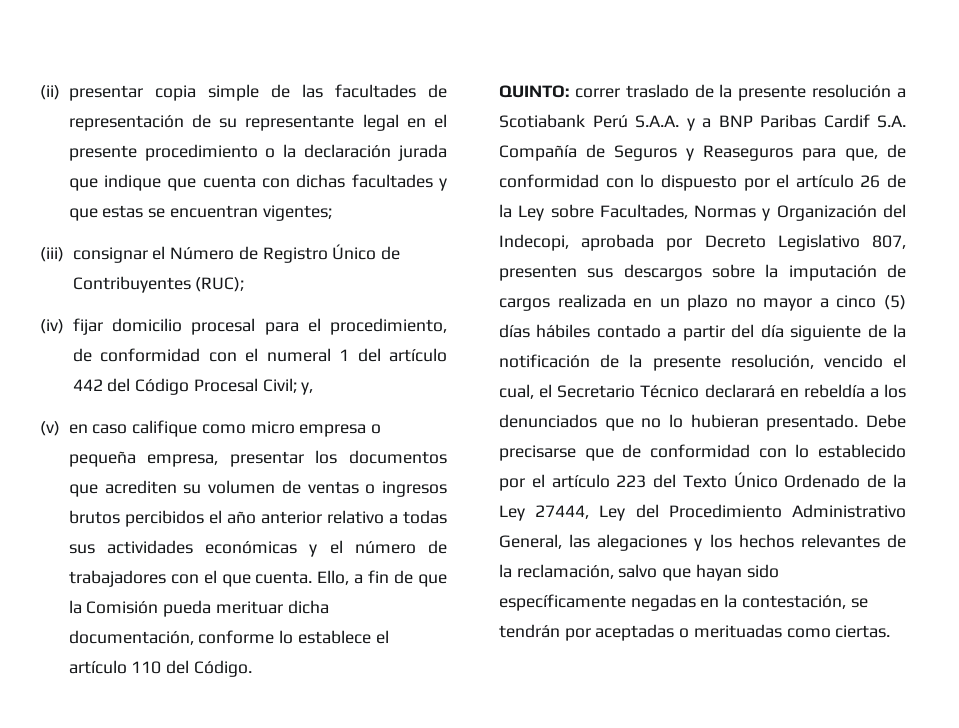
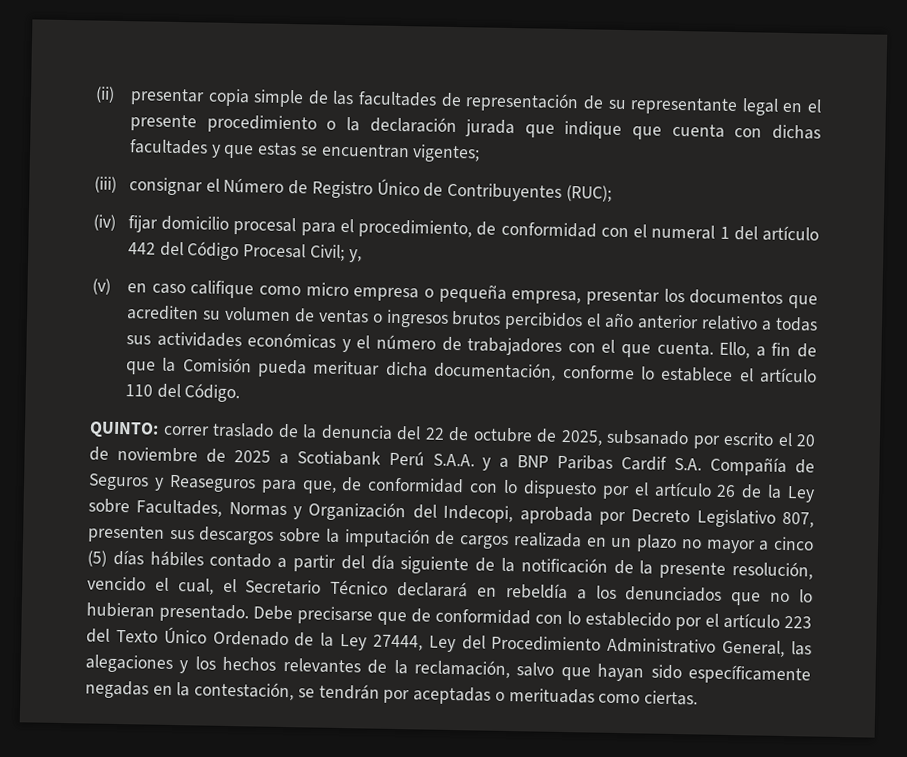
- correr traslado de la presente resolución a Scotiabank Perú S.A.A. y a BNP Paribas Cardif S.A. Compañía de Seguros y Reaseguros para que, de conformidad con lo dispuesto por el artículo 26 de la Ley sobre Facultades, Normas y Organización del Indecopi, aprobada por Decreto Legislativo 807, presenten sus descargos sobre la imputación de cargos realizada en un plazo no mayor a cinco (5) días hábiles contado a partir del día siguiente de la notificación de la presente resolución, vencido el cual, el Secretario Técnico declarará en rebeldía a los denunciados que no lo hubieran presentado.
+ correr traslado de la denuncia del 22 de octubre de 2025, subsanado por escrito el 20 de noviembre de 2025 a Scotiabank Perú S.A.A. y a BNP Paribas Cardif S.A. Compañía de Seguros y Reaseguros para que, de conformidad con lo dispuesto por el artículo 26 de la Ley sobre Facultades, Normas y Organización del Indecopi, aprobada por Decreto Legislativo 807, presenten sus descargos sobre la imputación de cargos realizada en un plazo no mayor a cinco (5) días hábiles contado a partir del día siguiente de la notificación de la presente resolución, vencido el cual, el Secretario Técnico declarará en rebeldía a los denunciados que no lo hubieran presentado.

